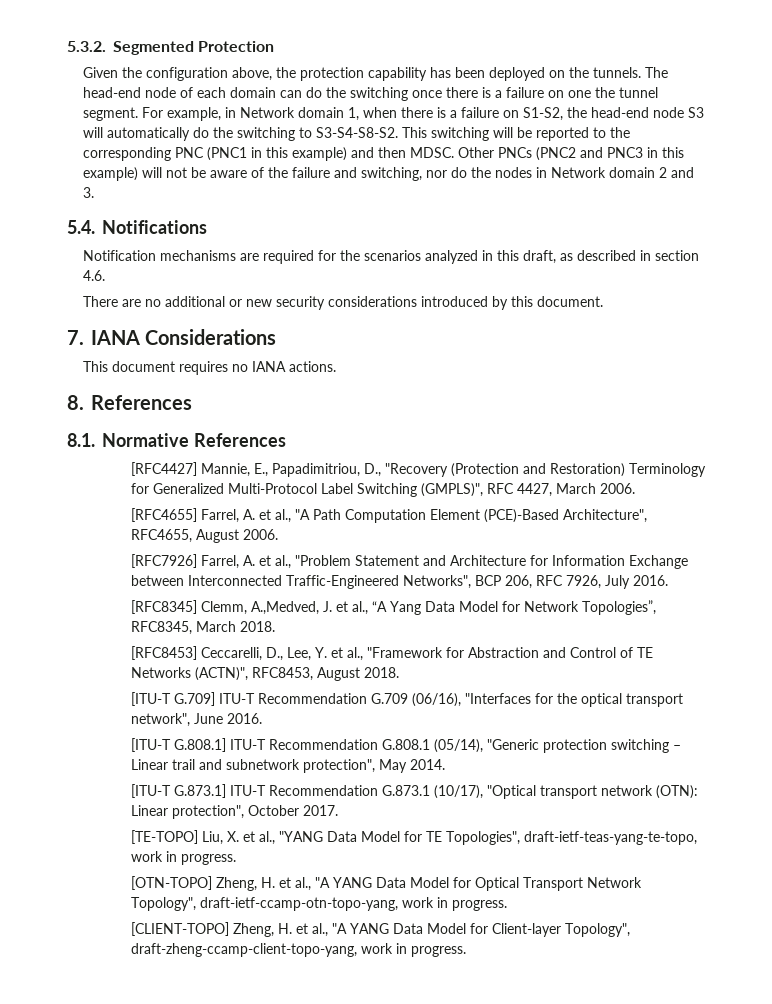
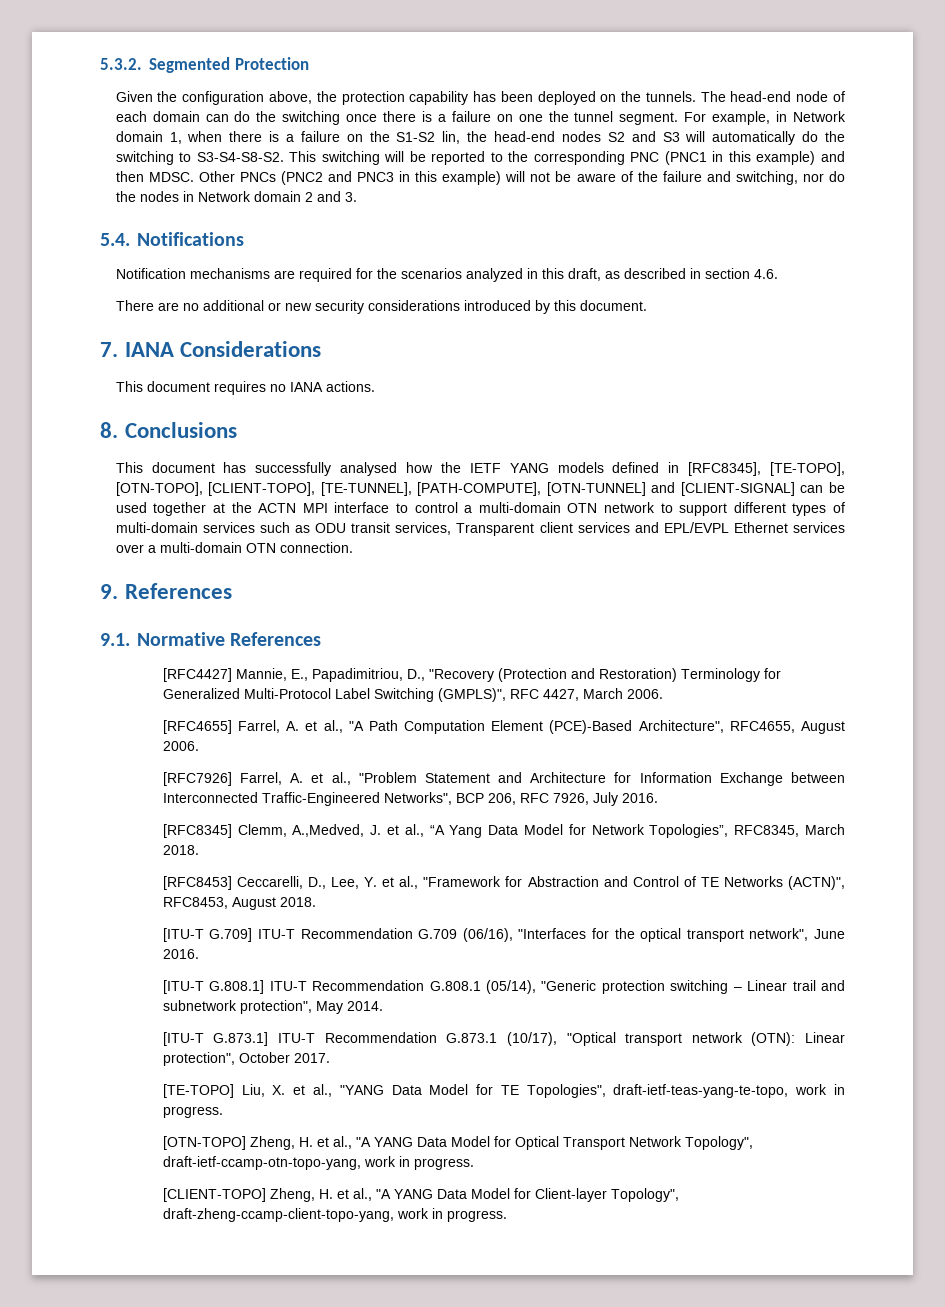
- For example, in Network domain 1, when there is a failure on S1-S2, the head-end node S3 will automatically do the switching to S3-S4-S8-S2.
+ For example, in Network domain 1, when there is a failure on the S1-S2 lin, the head-end nodes S2 and S3 will automatically do the switching to S3-S4-S8-S2.
- 8. References
- 8.1. Normative References
+ 8. Conclusions
+ This document has successfully analysed how the IETF YANG models defined in [RFC8345], [TE-TOPO], [OTN-TOPO], [CLIENT-TOPO], [TE-TUNNEL], [PATH-COMPUTE], [OTN-TUNNEL] and [CLIENT-SIGNAL] can be used together at the ACTN MPI interface to control a multi-domain OTN network to support different types of multi-domain services such as ODU transit services, Transparent client services and EPL/EVPL Ethernet services over a multi-domain OTN connection.
+ 9. References
+ 9.1. Normative References

